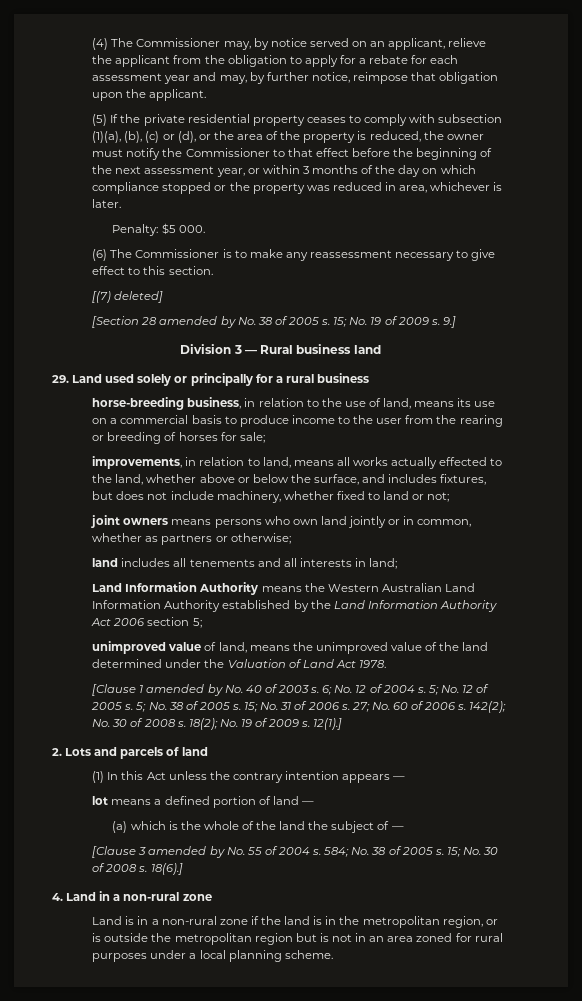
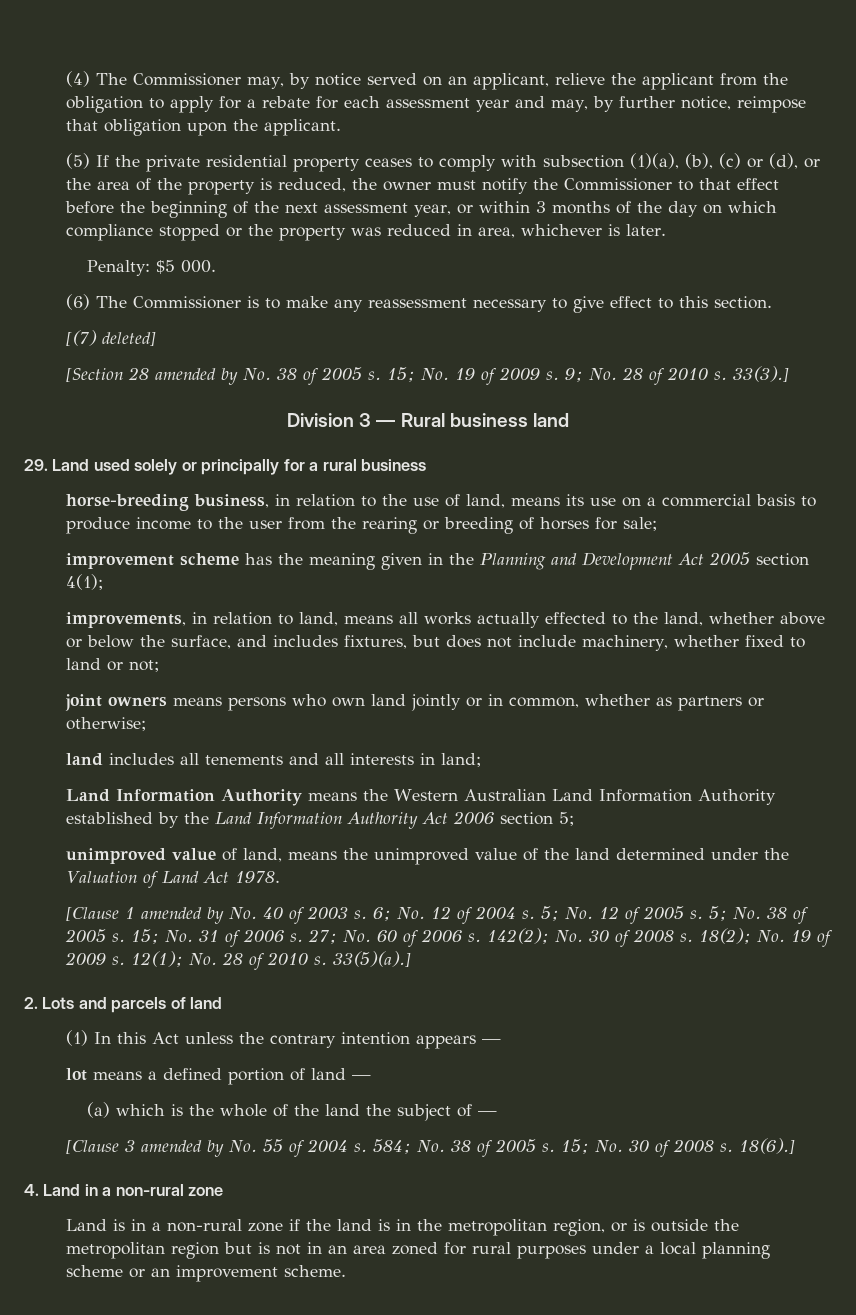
- 9.]
+ 9; No. 28 of 2010 s. 33(3).]
+ improvement scheme has the meaning given in the Planning and Development Act 2005 section 4(1);
- 12(1).]
+ 12(1); No. 28 of 2010 s. 33(5)(a).]
- Land is in a non-rural zone if the land is in the metropolitan region, or is outside the metropolitan region but is not in an area zoned for rural purposes under a local planning scheme.
+ Land is in a non-rural zone if the land is in the metropolitan region, or is outside the metropolitan region but is not in an area zoned for rural purposes under a local planning scheme or an improvement scheme.

